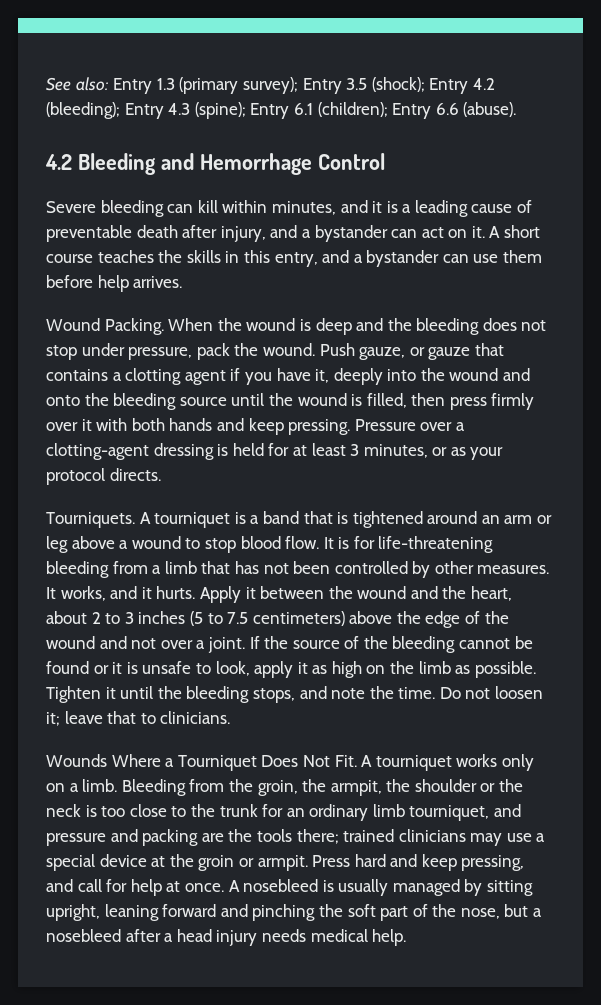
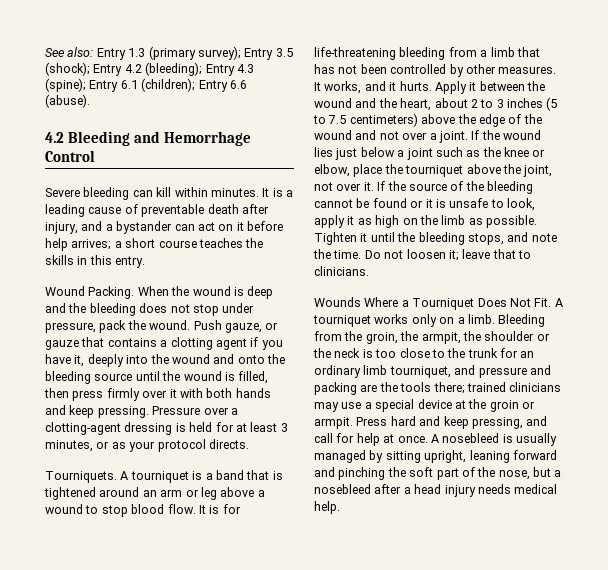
- Severe bleeding can kill within minutes, and it is a leading cause of preventable death after injury, and a bystander can act on it. A short course teaches the skills in this entry, and a bystander can use them before help arrives.
+ Severe bleeding can kill within minutes. It is a leading cause of preventable death after injury, and a bystander can act on it before help arrives; a short course teaches the skills in this entry.
- If the source of the bleeding cannot be found or it is unsafe to look, apply it as high on the limb as possible.
+ If the wound lies just below a joint such as the knee or elbow, place the tourniquet above the joint, not over it. If the source of the bleeding cannot be found or it is unsafe to look, apply it as high on the limb as possible.

